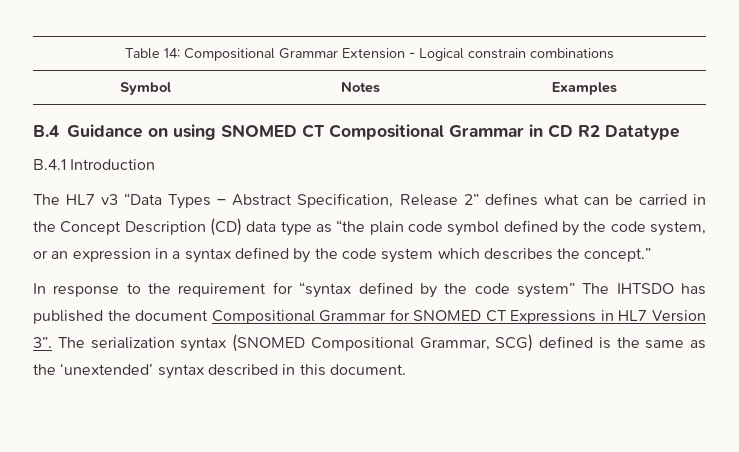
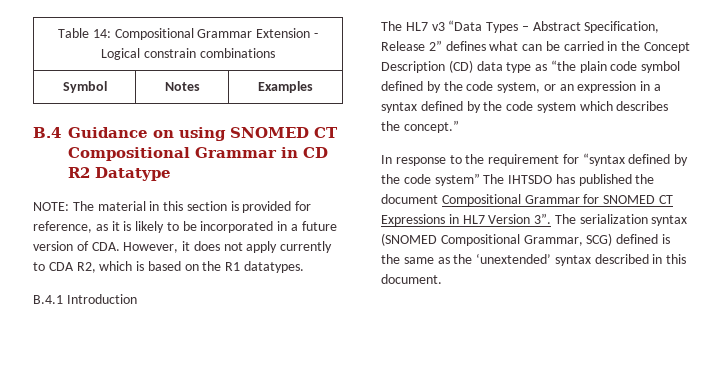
+ NOTE: The material in this section is provided for reference, as it is likely to be incorporated in a future version of CDA. However, it does not apply currently to CDA R2, which is based on the R1 datatypes.

